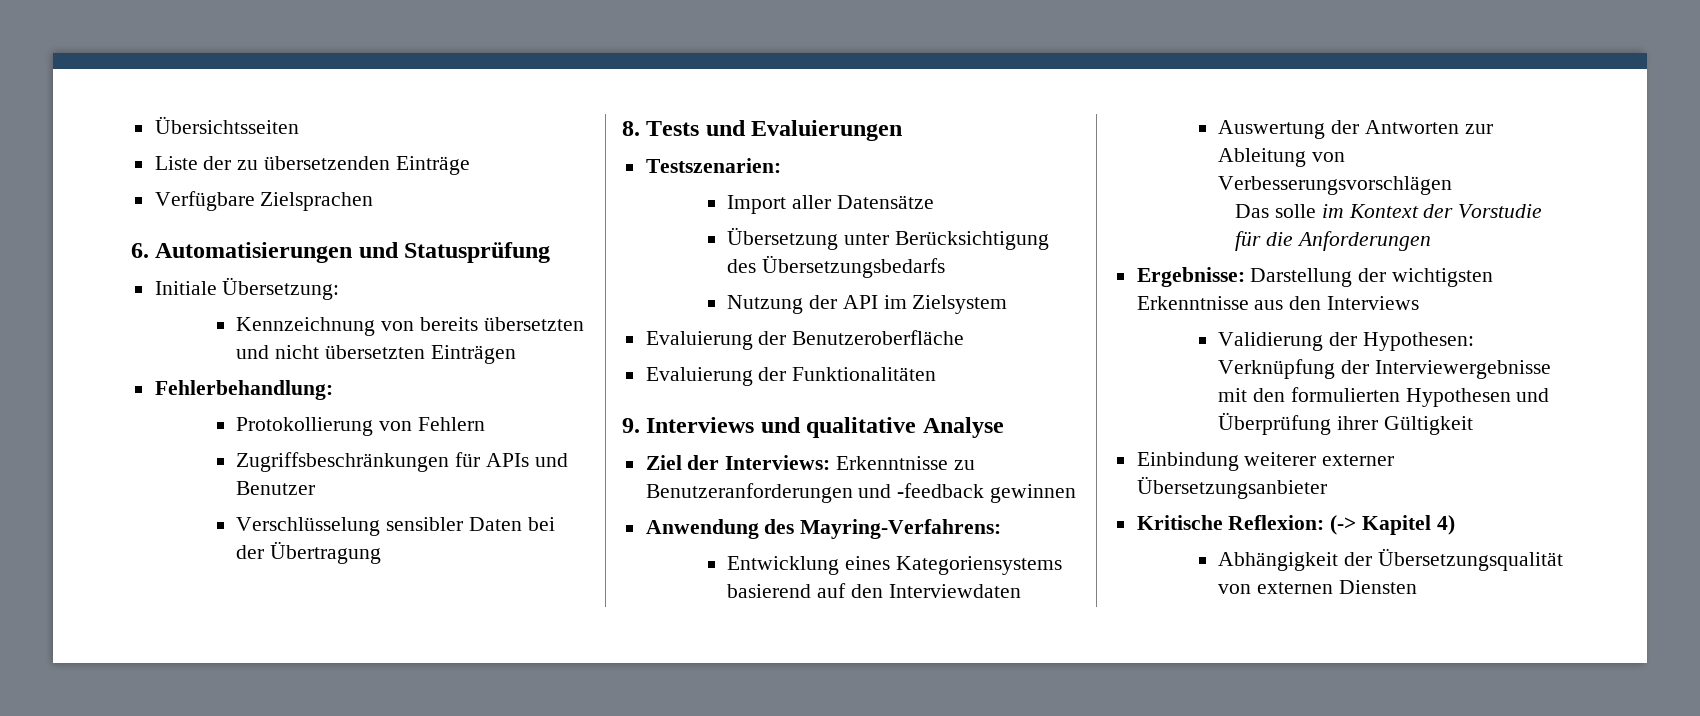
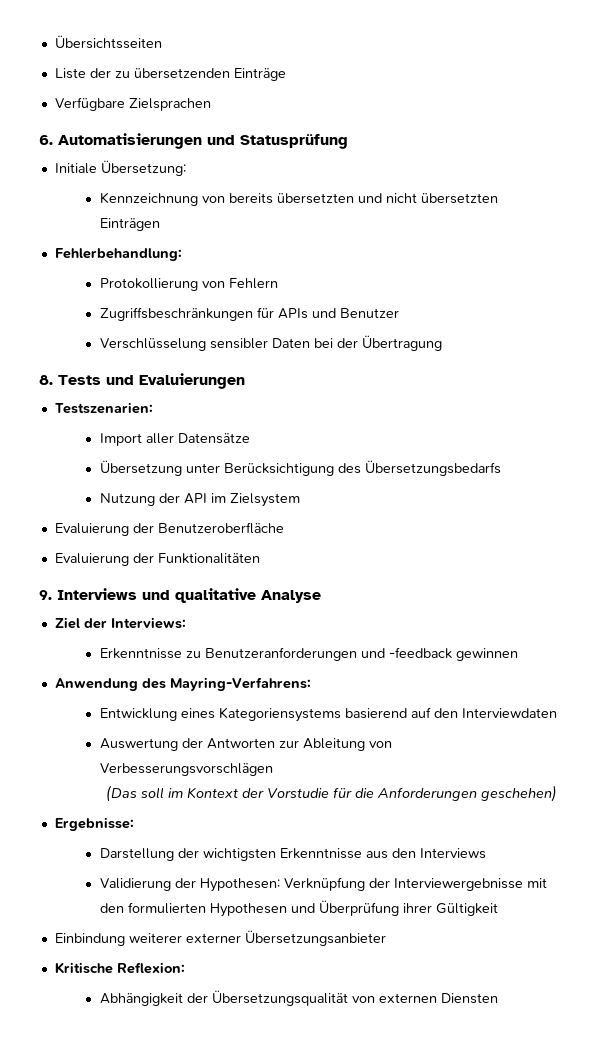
- Ziel der Interviews: Erkenntnisse zu Benutzeranforderungen und -feedback gewinnen
+ Ziel der Interviews:
+ Erkenntnisse zu Benutzeranforderungen und -feedback gewinnen
- Das solle im Kontext der Vorstudie für die Anforderungen
+ (Das soll im Kontext der Vorstudie für die Anforderungen geschehen)
- Ergebnisse: Darstellung der wichtigsten Erkenntnisse aus den Interviews
+ Ergebnisse:
+ Darstellung der wichtigsten Erkenntnisse aus den Interviews
- Kritische Reflexion: (-> Kapitel 4)
+ Kritische Reflexion:

